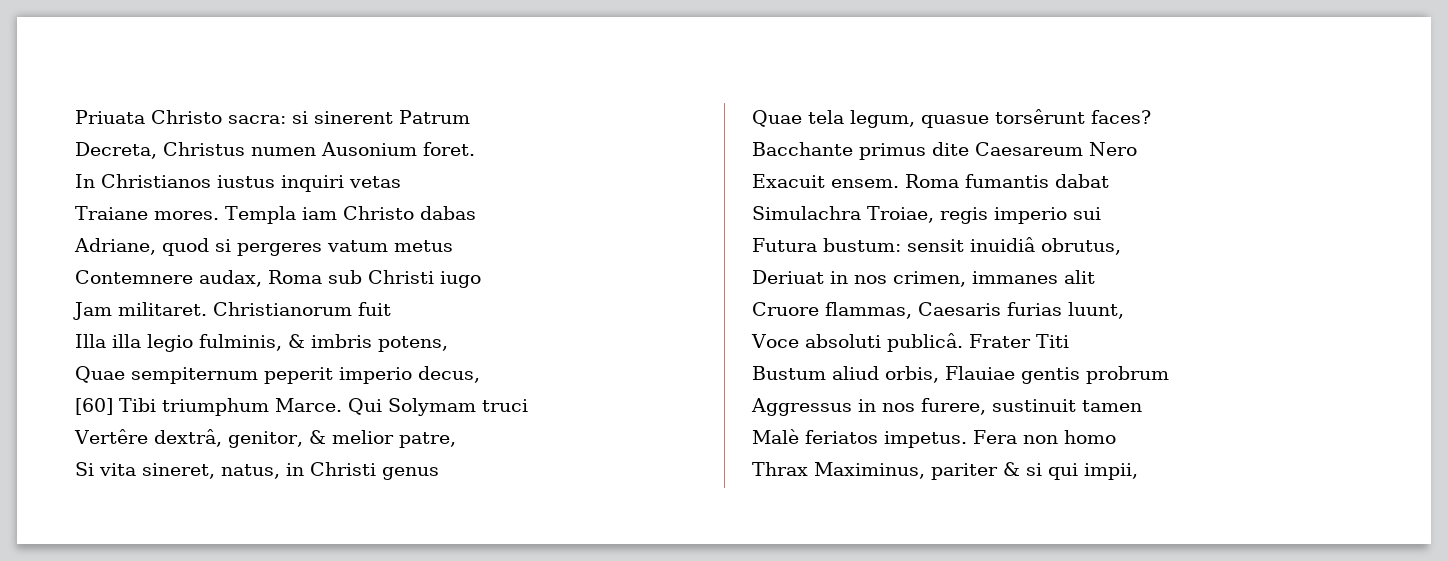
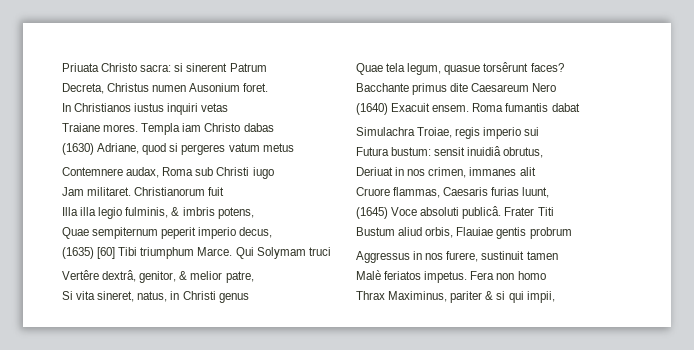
- Adriane, quod si pergeres vatum metus
+ (1630) Adriane, quod si pergeres vatum metus
- [60] Tibi triumphum Marce.
+ (1635) [60] Tibi triumphum Marce.
- Exacuit ensem.
+ (1640) Exacuit ensem.
- Voce absoluti publicâ.
+ (1645) Voce absoluti publicâ.

